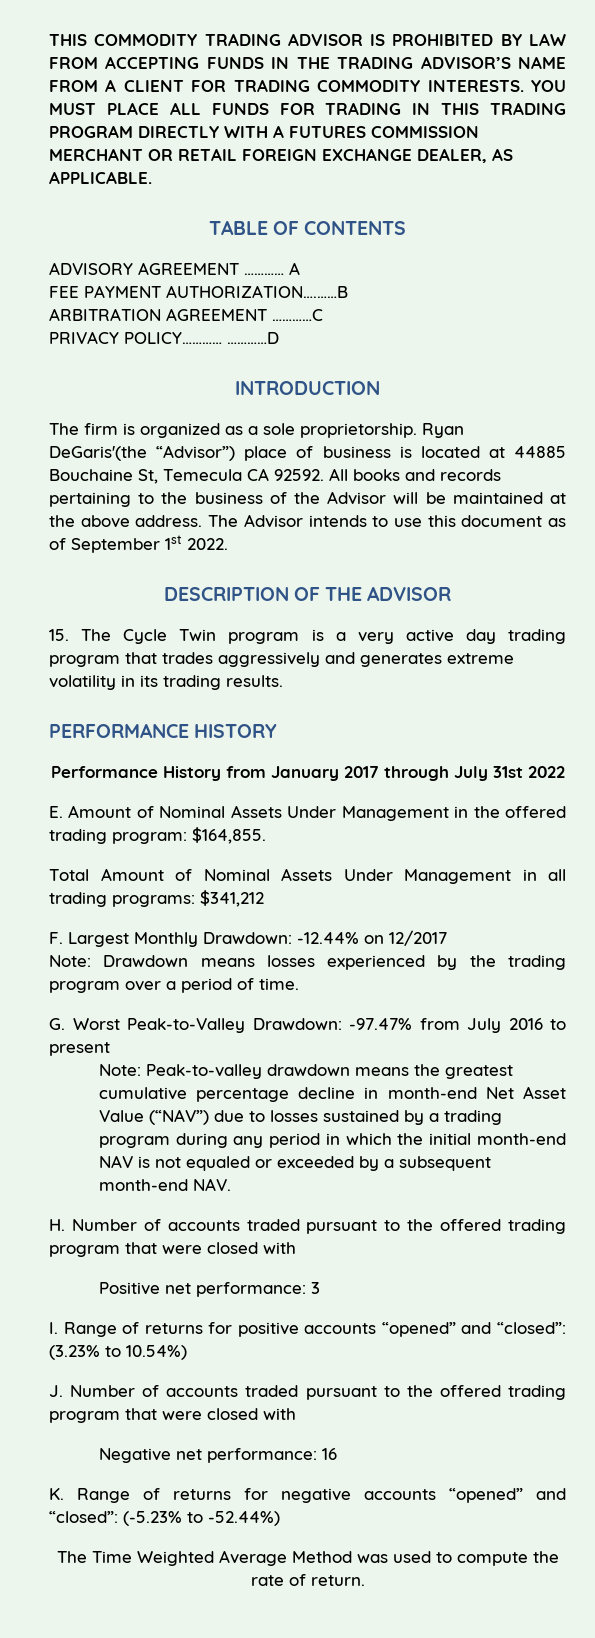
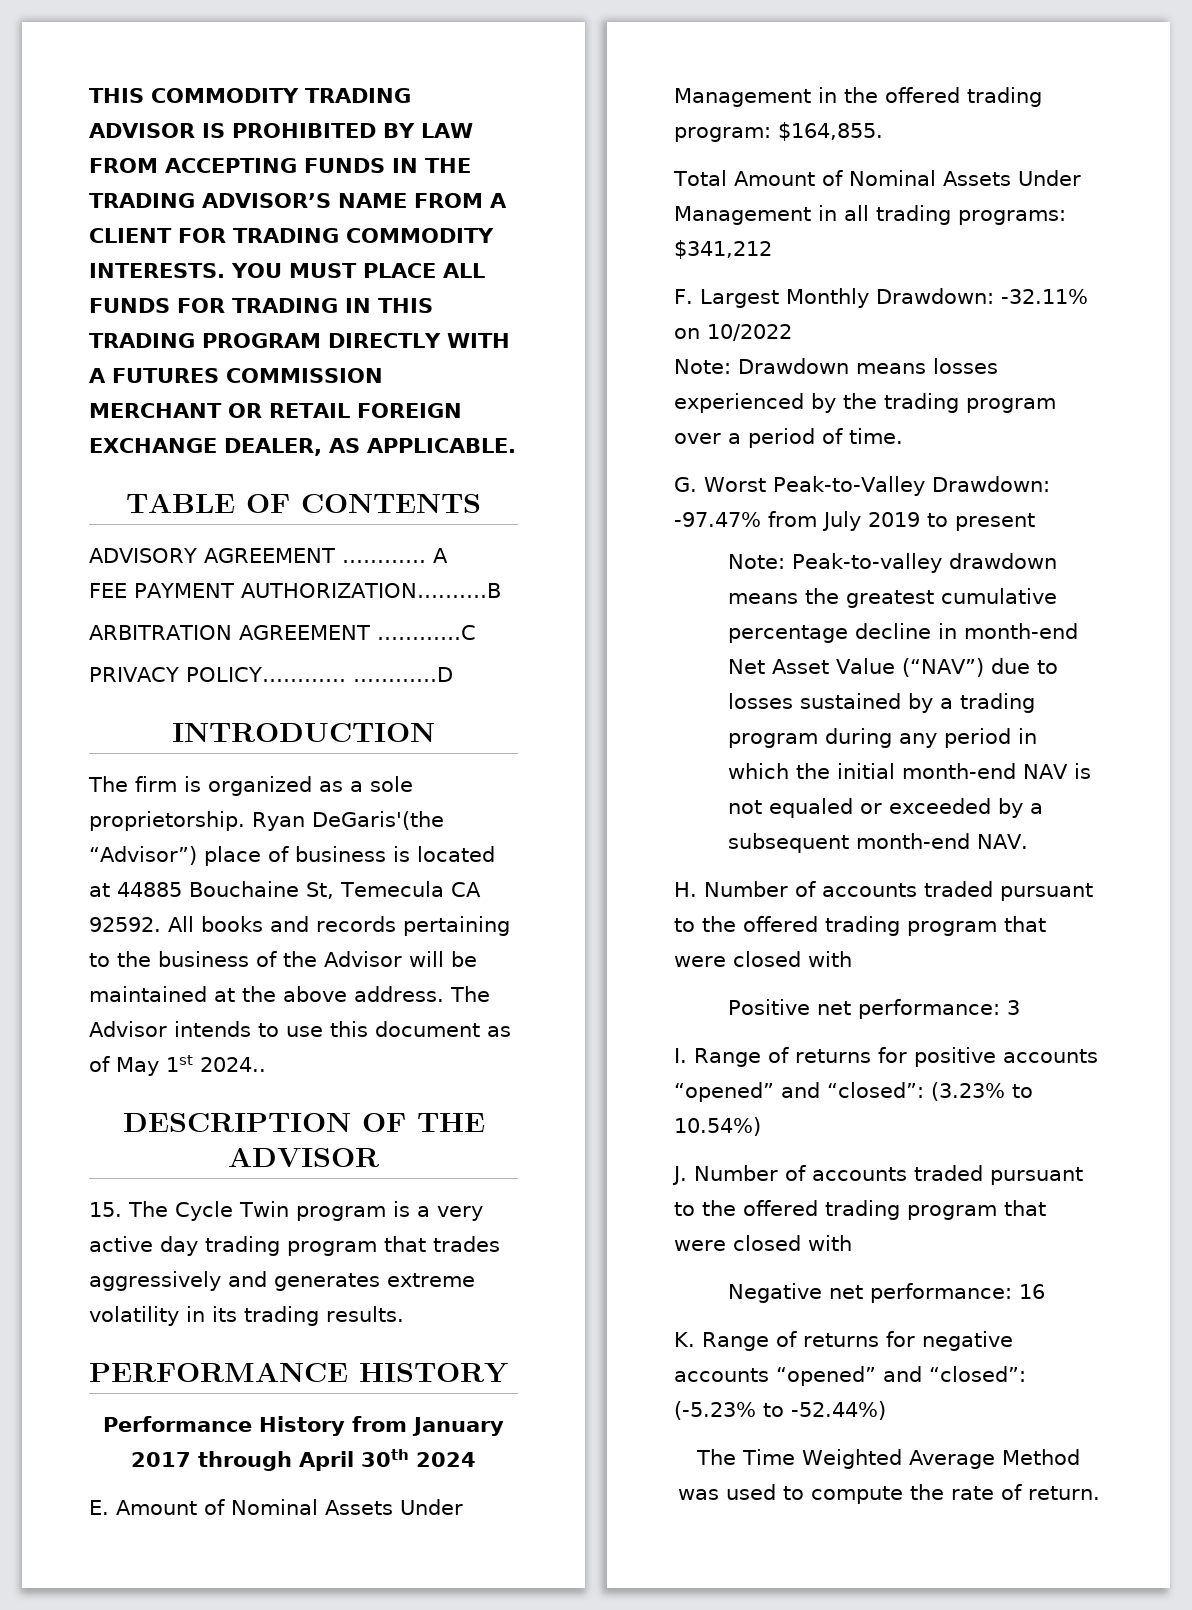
- The Advisor intends to use this document as of September 1st 2022.
+ The Advisor intends to use this document as of May 1st 2024..
- Performance History from January 2017 through July 31st 2022
+ Performance History from January 2017 through April 30th 2024
- F. Largest Monthly Drawdown: -12.44% on 12/2017
+ F. Largest Monthly Drawdown: -32.11% on 10/2022
- G. Worst Peak-to-Valley Drawdown: -97.47% from July 2016 to present
+ G. Worst Peak-to-Valley Drawdown: -97.47% from July 2019 to present

